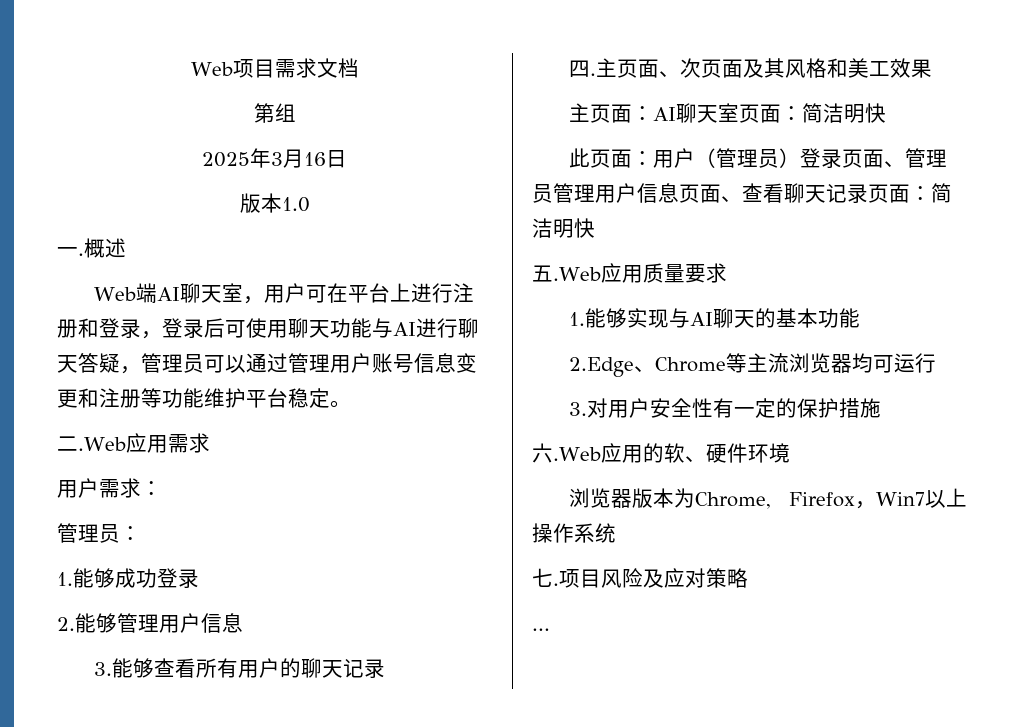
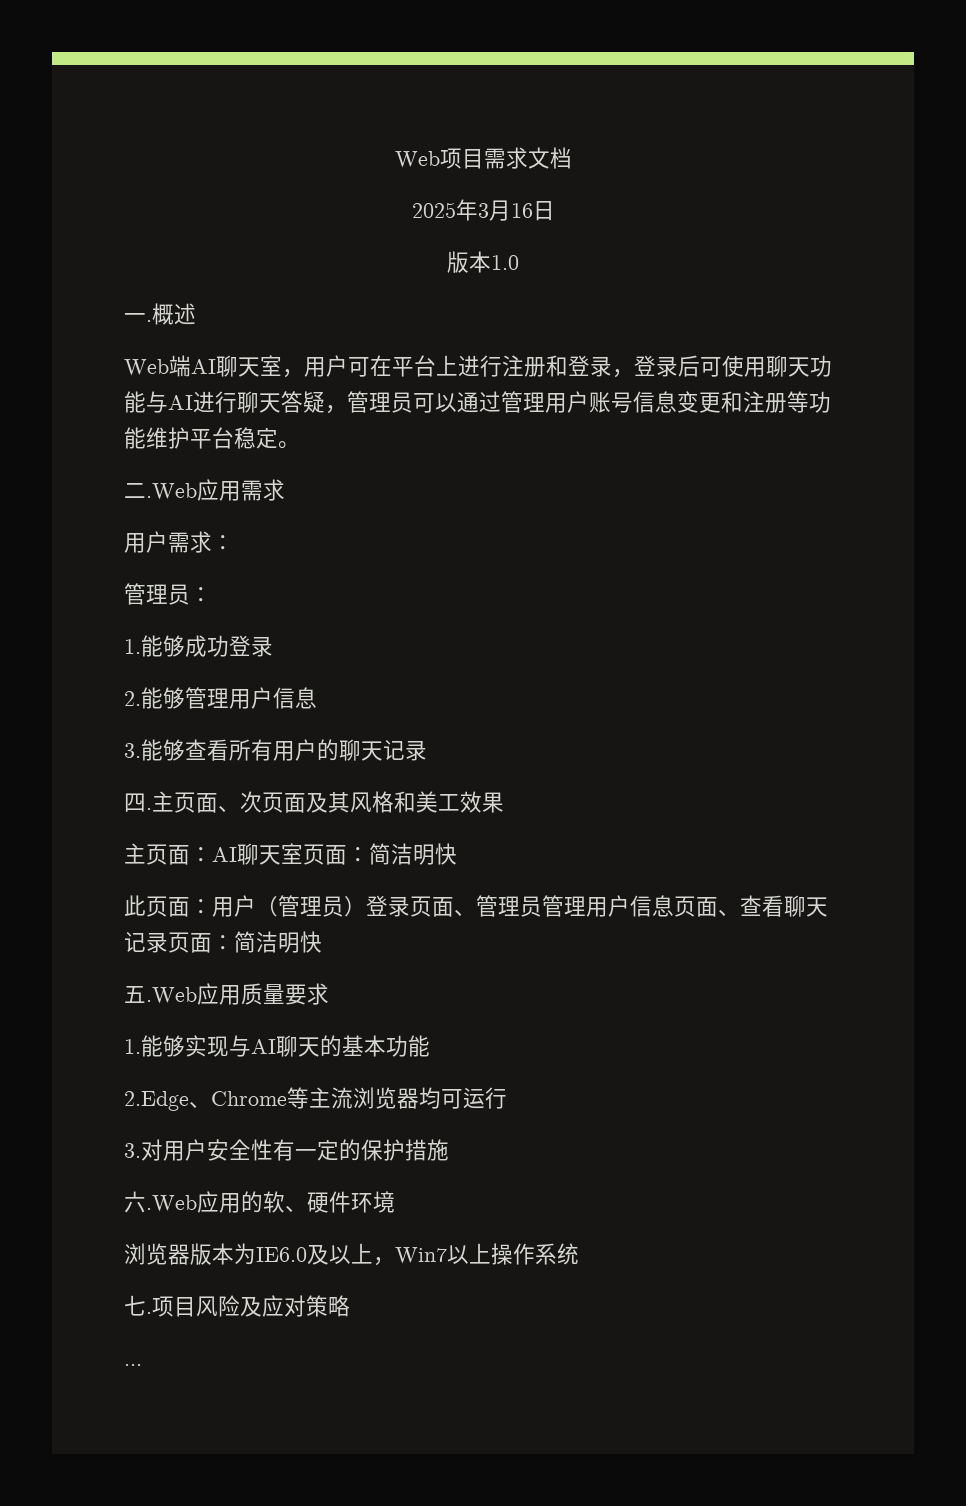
- 第组
- 浏览器版本为Chrome, Firefox，Win7以上操作系统
+ 浏览器版本为IE6.0及以上，Win7以上操作系统

